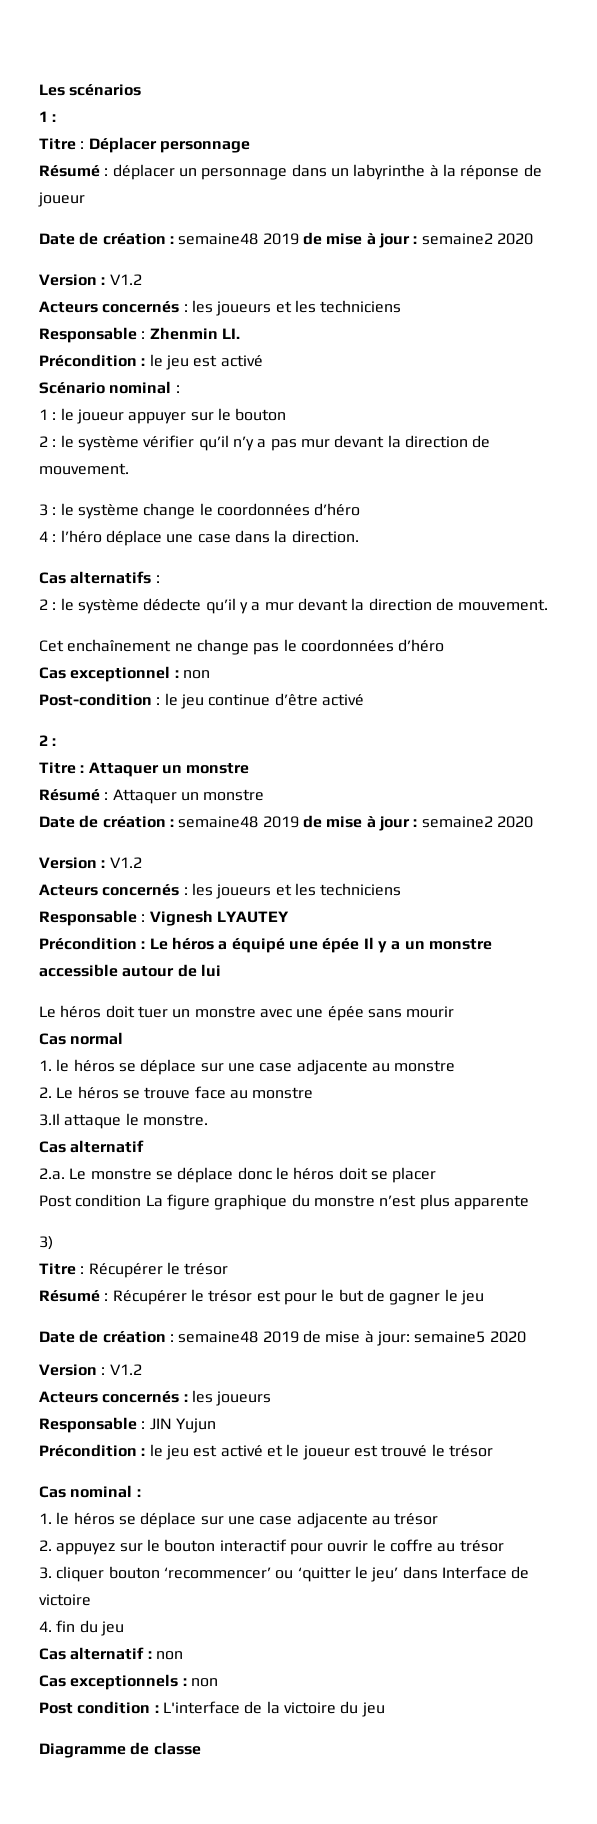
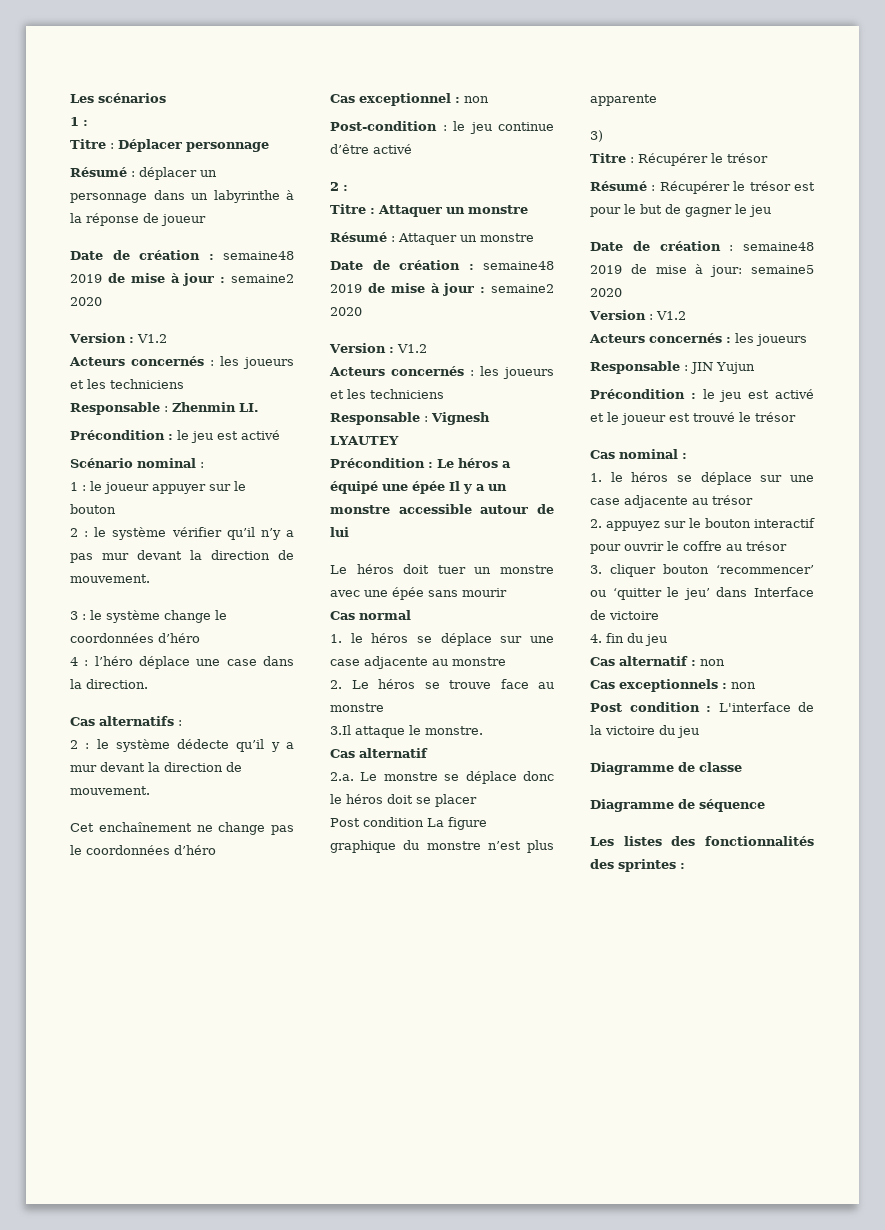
+ Diagramme de séquence
+ Les listes des fonctionnalités des sprintes :

